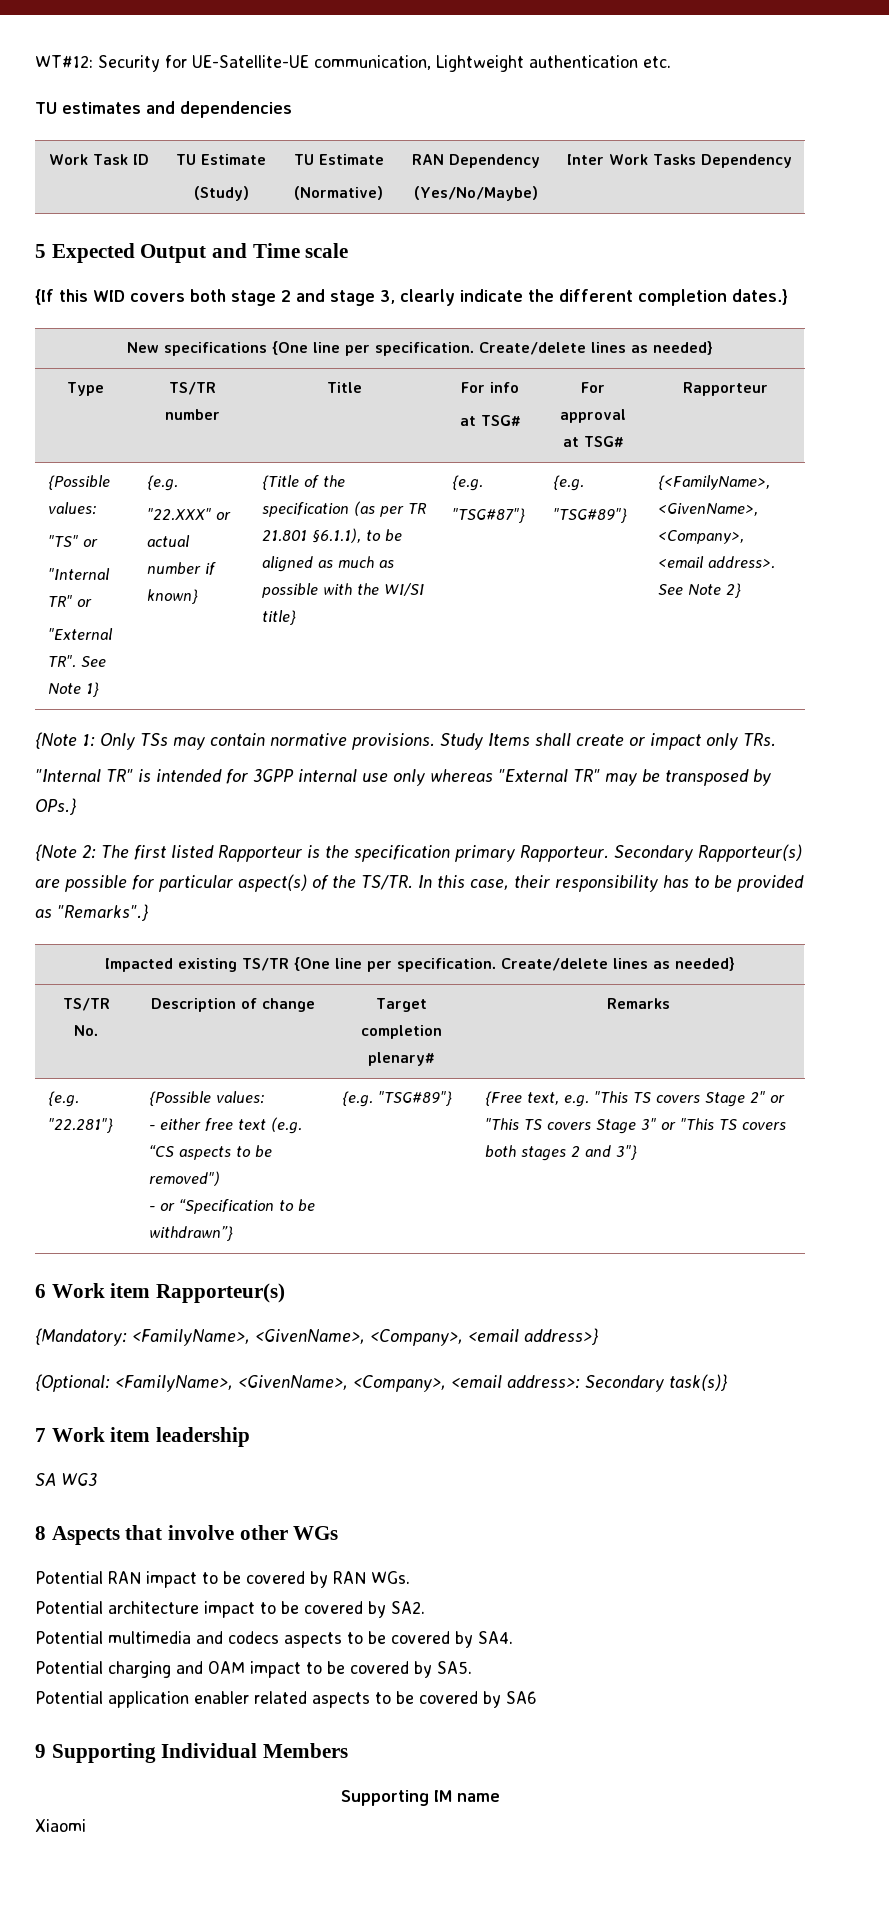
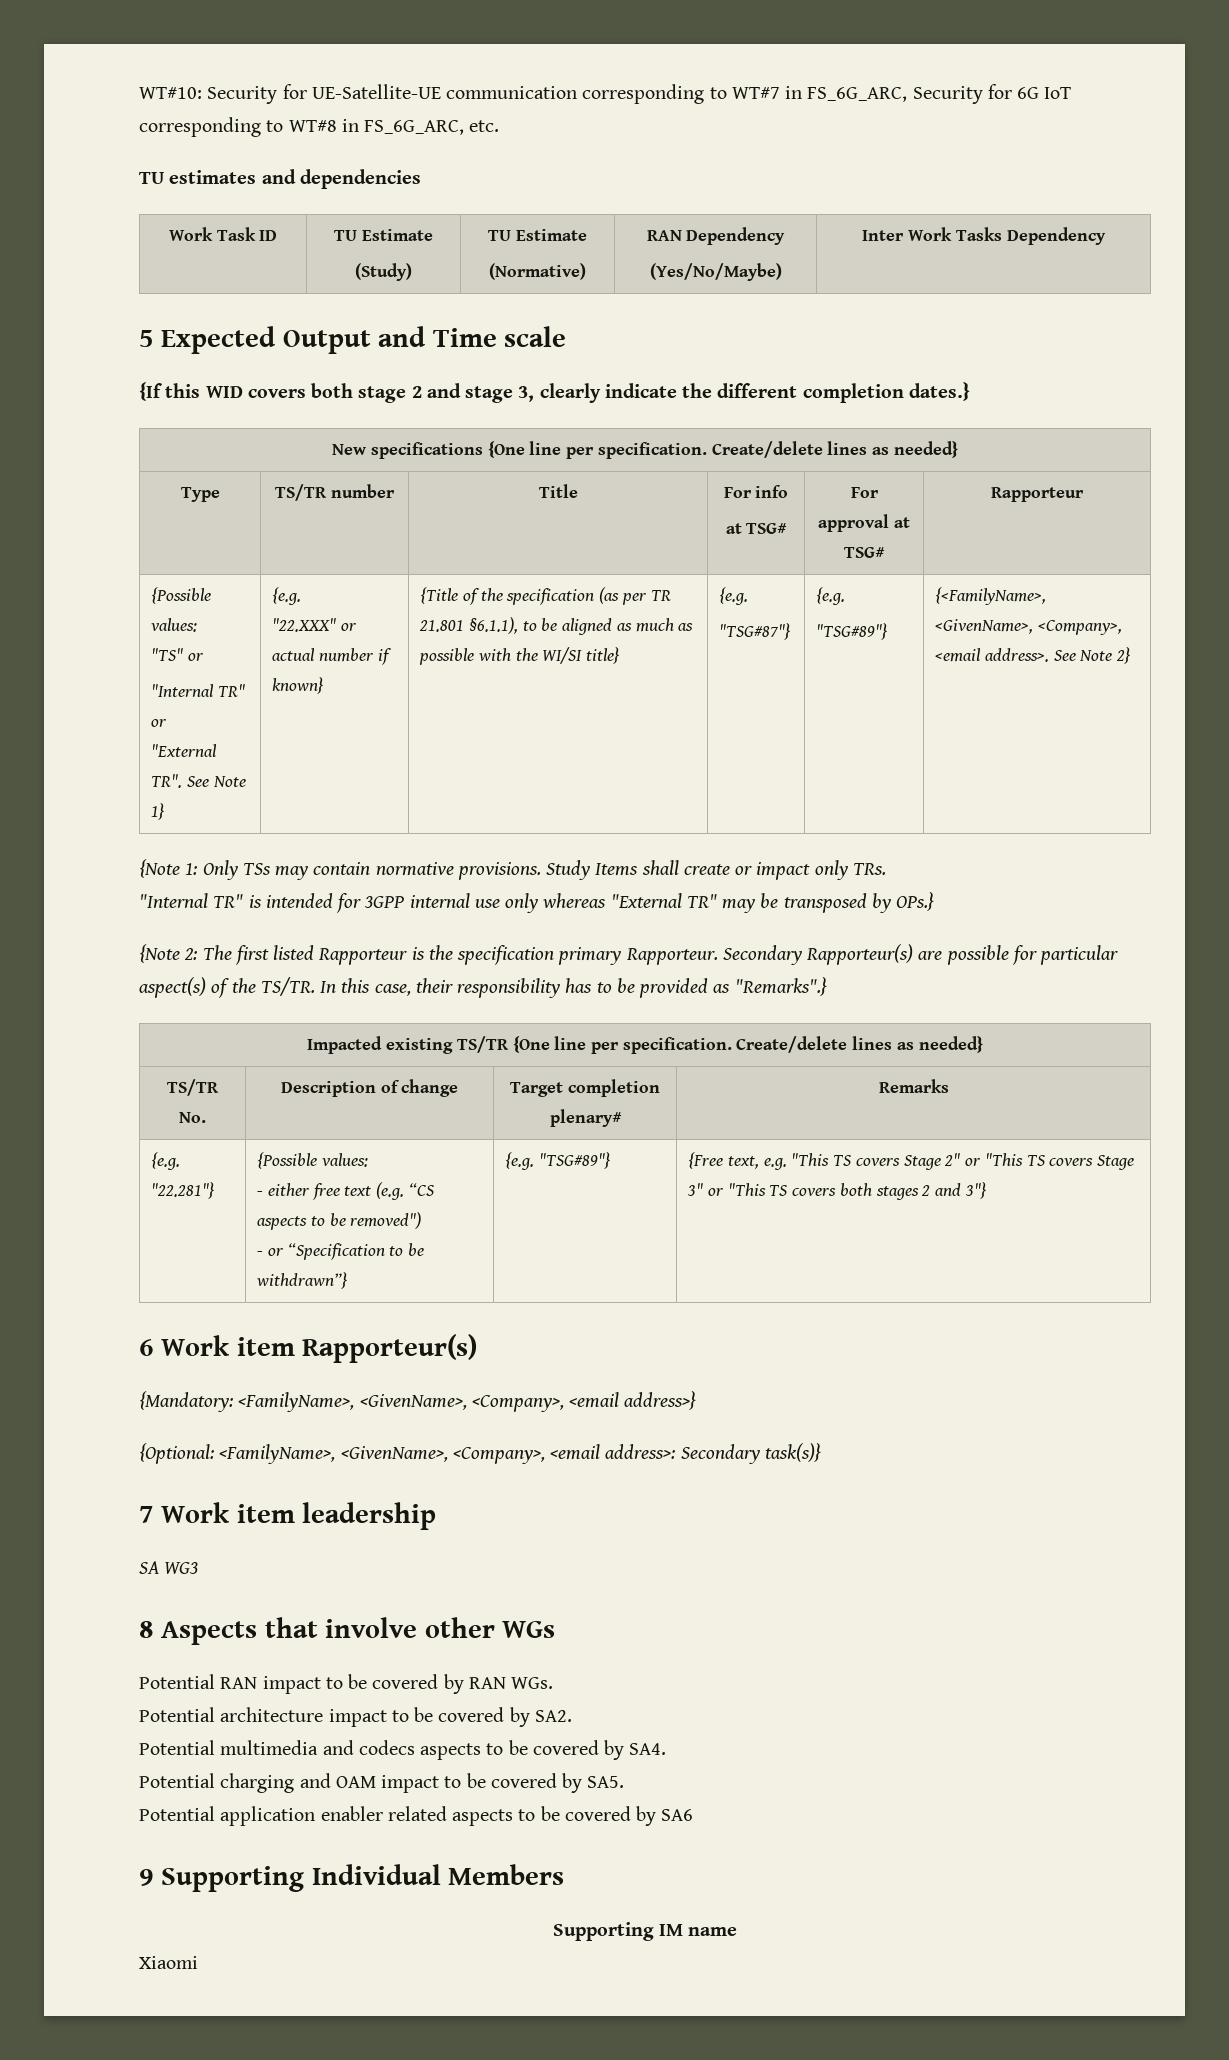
- WT#12: Security for UE-Satellite-UE communication, Lightweight authentication etc.
+ WT#10: Security for UE-Satellite-UE communication corresponding to WT#7 in FS_6G_ARC, Security for 6G IoT corresponding to WT#8 in FS_6G_ARC, etc.

